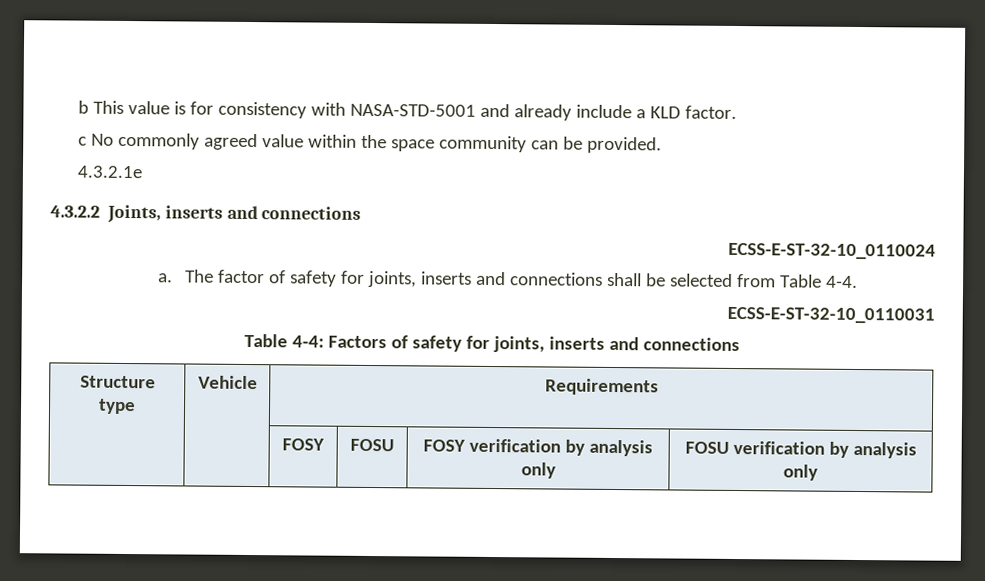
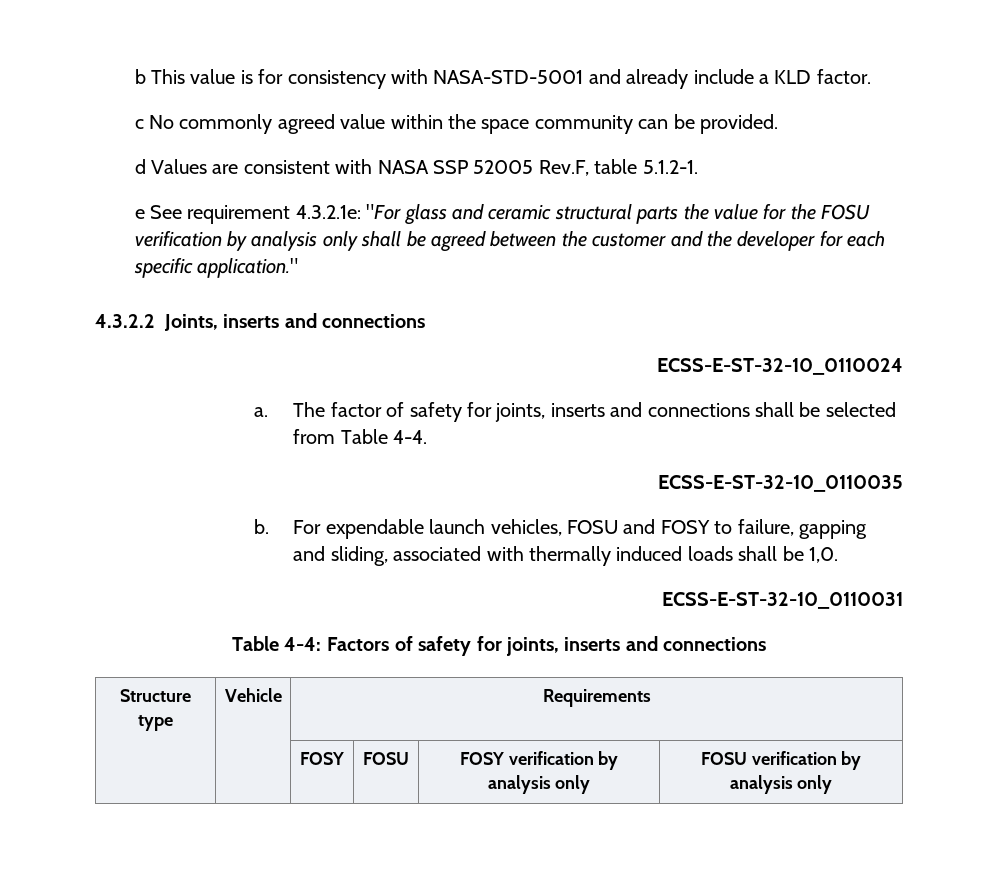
- 4.3.2.1e
+ d Values are consistent with NASA SSP 52005 Rev.F, table 5.1.2-1.
+ e See requirement 4.3.2.1e: "For glass and ceramic structural parts the value for the FOSU verification by analysis only shall be agreed between the customer and the developer for each specific application."
+ ECSS-E-ST-32-10_0110035
+ b. For expendable launch vehicles, FOSU and FOSY to failure, gapping and sliding, associated with thermally induced loads shall be 1,0.

